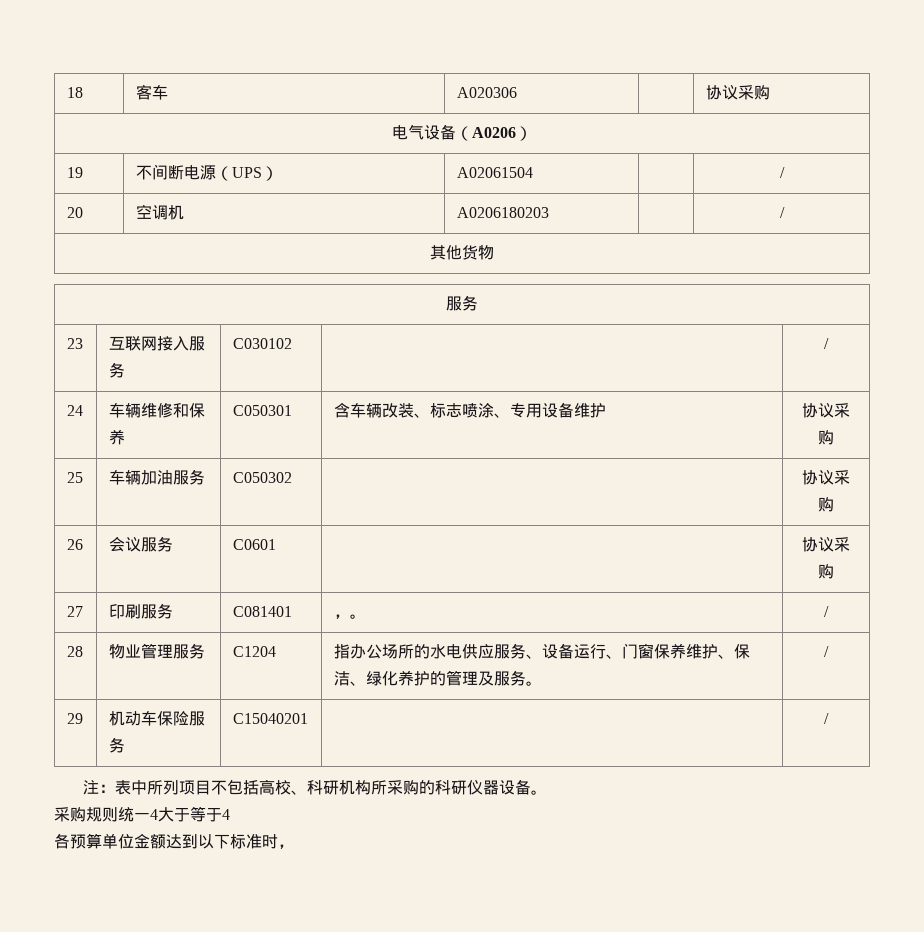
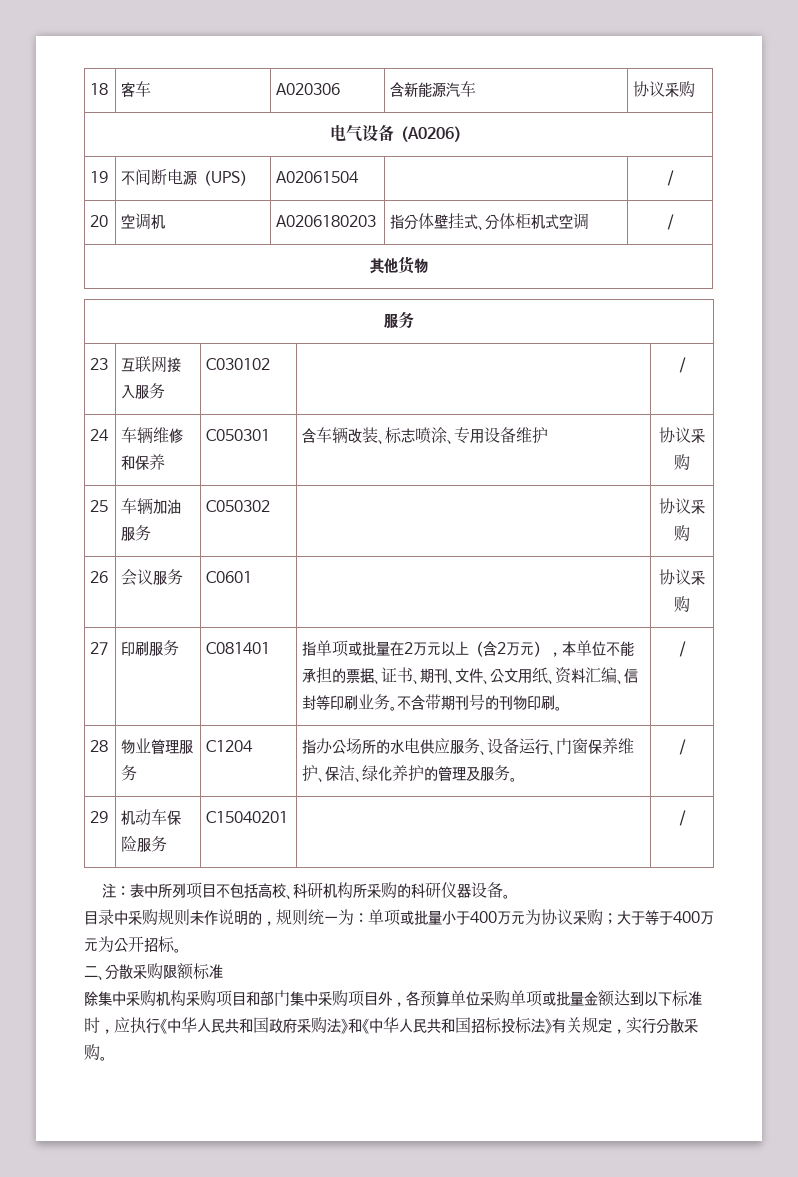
- 18 | 客车 | A020306 | | 协议采购
+ 18 | 客车 | A020306 | 含新能源汽车 | 协议采购
- 20 | 空调机 | A0206180203 | | /
+ 20 | 空调机 | A0206180203 | 指分体壁挂式、分体柜机式空调 | /
- ，。
+ 指单项或批量在2万元以上（含2万元），本单位不能承担的票据、证书、期刊、文件、公文用纸、资料汇编、信封等印刷业务。不含带期刊号的刊物印刷。
- 采购规则统一4大于等于4
- 各预算单位金额达到以下标准时，
+ 目录中采购规则未作说明的，规则统一为：单项或批量小于400万元为协议采购；大于等于400万元为公开招标。
+ 二、分散采购限额标准
+ 除集中采购机构采购项目和部门集中采购项目外，各预算单位采购单项或批量金额达到以下标准时，应执行《中华人民共和国政府采购法》和《中华人民共和国招标投标法》有关规定，实行分散采购。

